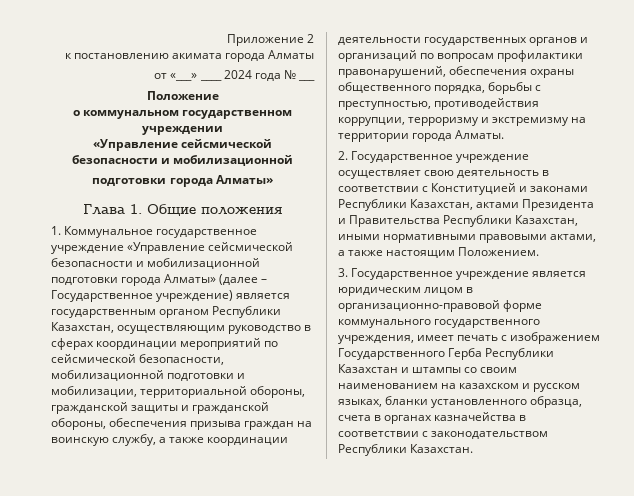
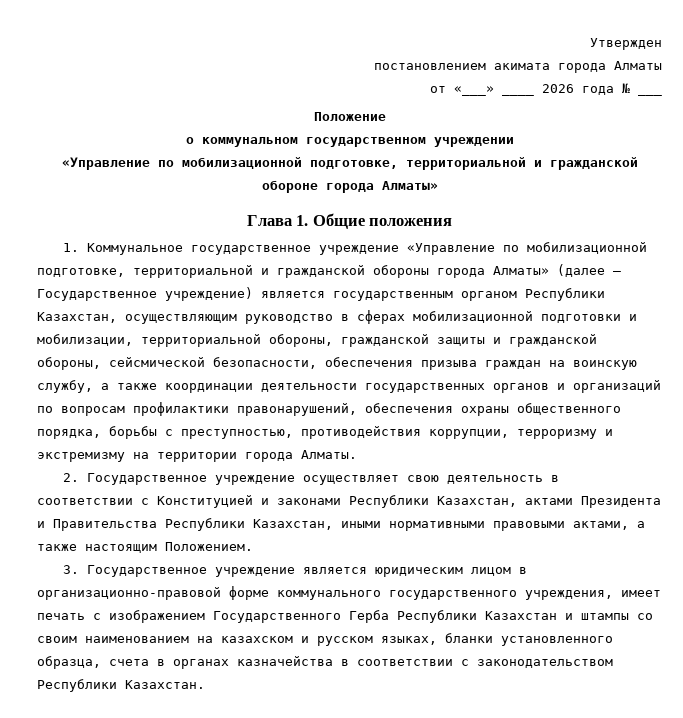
- Приложение 2
- к постановлению акимата города Алматы
+ Утвержден
+ постановлением акимата города Алматы
- от «___» ____ 2024 года № ___
+ от «___» ____ 2026 года № ___
  о коммунальном государственном учреждении
- «Управление сейсмической безопасности и мобилизационной
- подготовки города Алматы»
+ «Управление по мобилизационной подготовке, территориальной и гражданской обороне города Алматы»
- 1. Коммунальное государственное учреждение «Управление сейсмической безопасности и мобилизационной подготовки города Алматы» (далее – Государственное учреждение) является государственным органом Республики Казахстан, осуществляющим руководство в сферах координации мероприятий по сейсмической безопасности, мобилизационной подготовки и мобилизации, территориальной обороны, гражданской защиты и гражданской обороны, обеспечения призыва граждан на воинскую службу, а также координации деятельности государственных органов и организаций по вопросам профилактики правонарушений, обеспечения охраны общественного порядка, борьбы с преступностью, противодействия коррупции, терроризму и экстремизму на территории города Алматы.
+ 1. Коммунальное государственное учреждение «Управление по мобилизационной подготовке, территориальной и гражданской обороны города Алматы» (далее – Государственное учреждение) является государственным органом Республики Казахстан, осуществляющим руководство в сферах мобилизационной подготовки и мобилизации, территориальной обороны, гражданской защиты и гражданской обороны, сейсмической безопасности, обеспечения призыва граждан на воинскую службу, а также координации деятельности государственных органов и организаций по вопросам профилактики правонарушений, обеспечения охраны общественного порядка, борьбы с преступностью, противодействия коррупции, терроризму и экстремизму на территории города Алматы.

